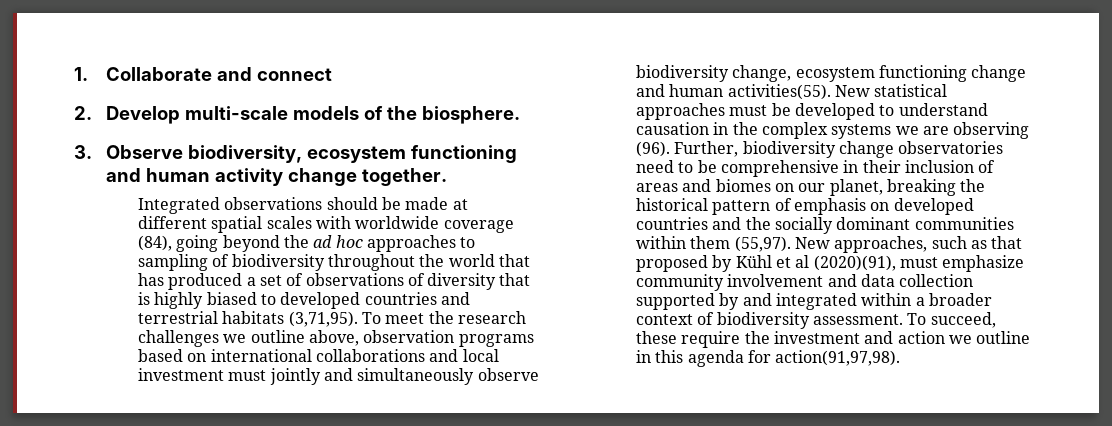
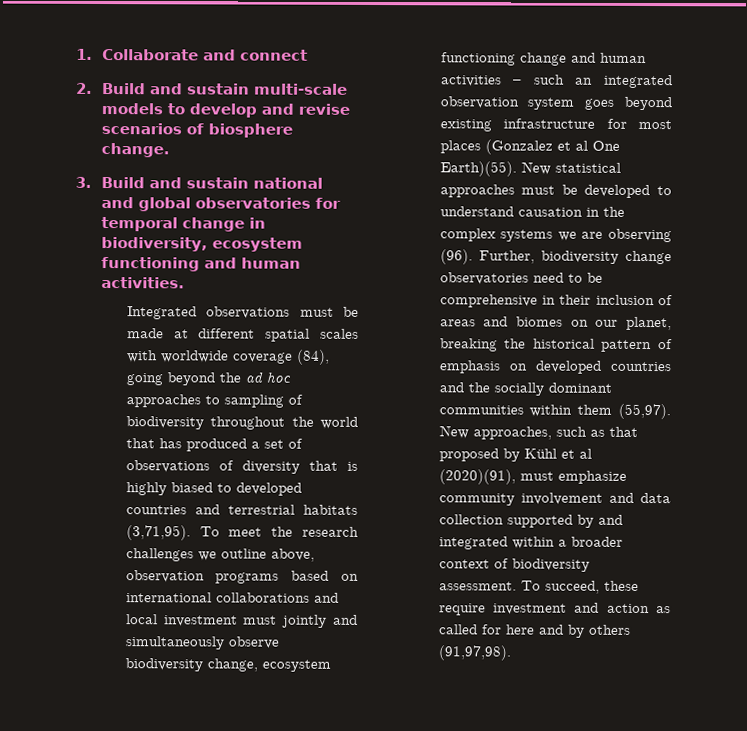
- 2. Develop multi-scale models of the biosphere.
- 3. Observe biodiversity, ecosystem functioning and human activity change together.
+ 2. Build and sustain multi-scale models to develop and revise scenarios of biosphere change.
+ 3. Build and sustain national and global observatories for temporal change in biodiversity, ecosystem functioning and human activities.
- Integrated observations should be made at different spatial scales with worldwide coverage (84), going beyond the ad hoc approaches to sampling of biodiversity throughout the world that has produced a set of observations of diversity that is highly biased to developed countries and terrestrial habitats (3,71,95).
+ Integrated observations must be made at different spatial scales with worldwide coverage (84), going beyond the ad hoc approaches to sampling of biodiversity throughout the world that has produced a set of observations of diversity that is highly biased to developed countries and terrestrial habitats (3,71,95).
- To meet the research challenges we outline above, observation programs based on international collaborations and local investment must jointly and simultaneously observe biodiversity change, ecosystem functioning change and human activities(55).
+ To meet the research challenges we outline above, observation programs based on international collaborations and local investment must jointly and simultaneously observe biodiversity change, ecosystem functioning change and human activities – such an integrated observation system goes beyond existing infrastructure for most places (Gonzalez et al One Earth)(55).
- To succeed, these require the investment and action we outline in this agenda for action(91,97,98).
+ To succeed, these require investment and action as called for here and by others (91,97,98).

